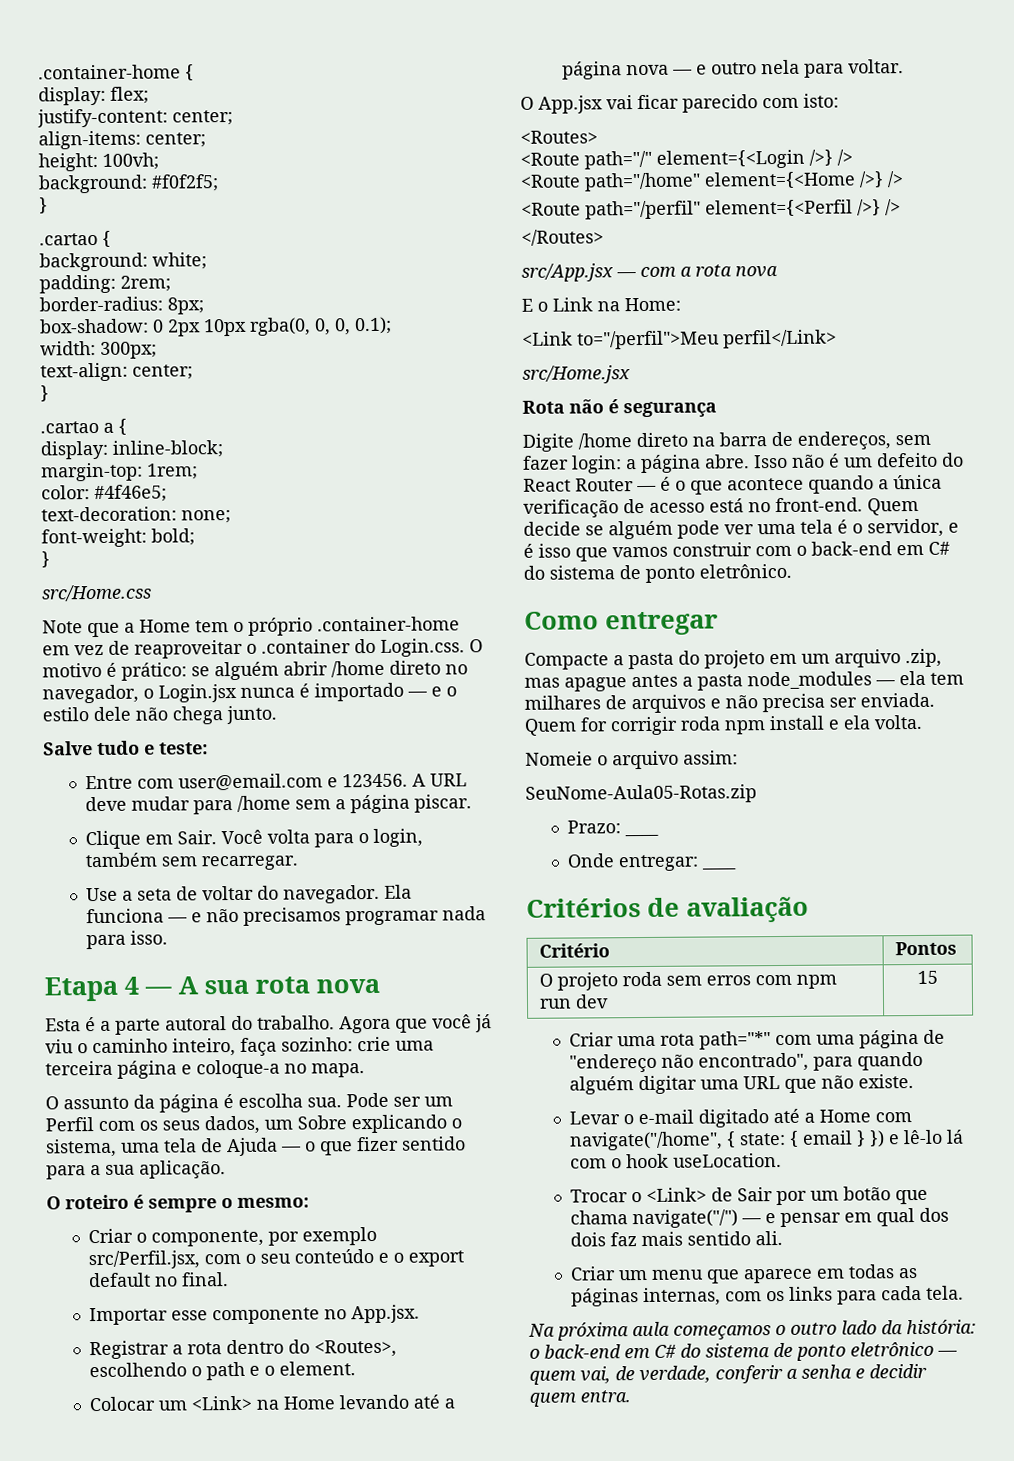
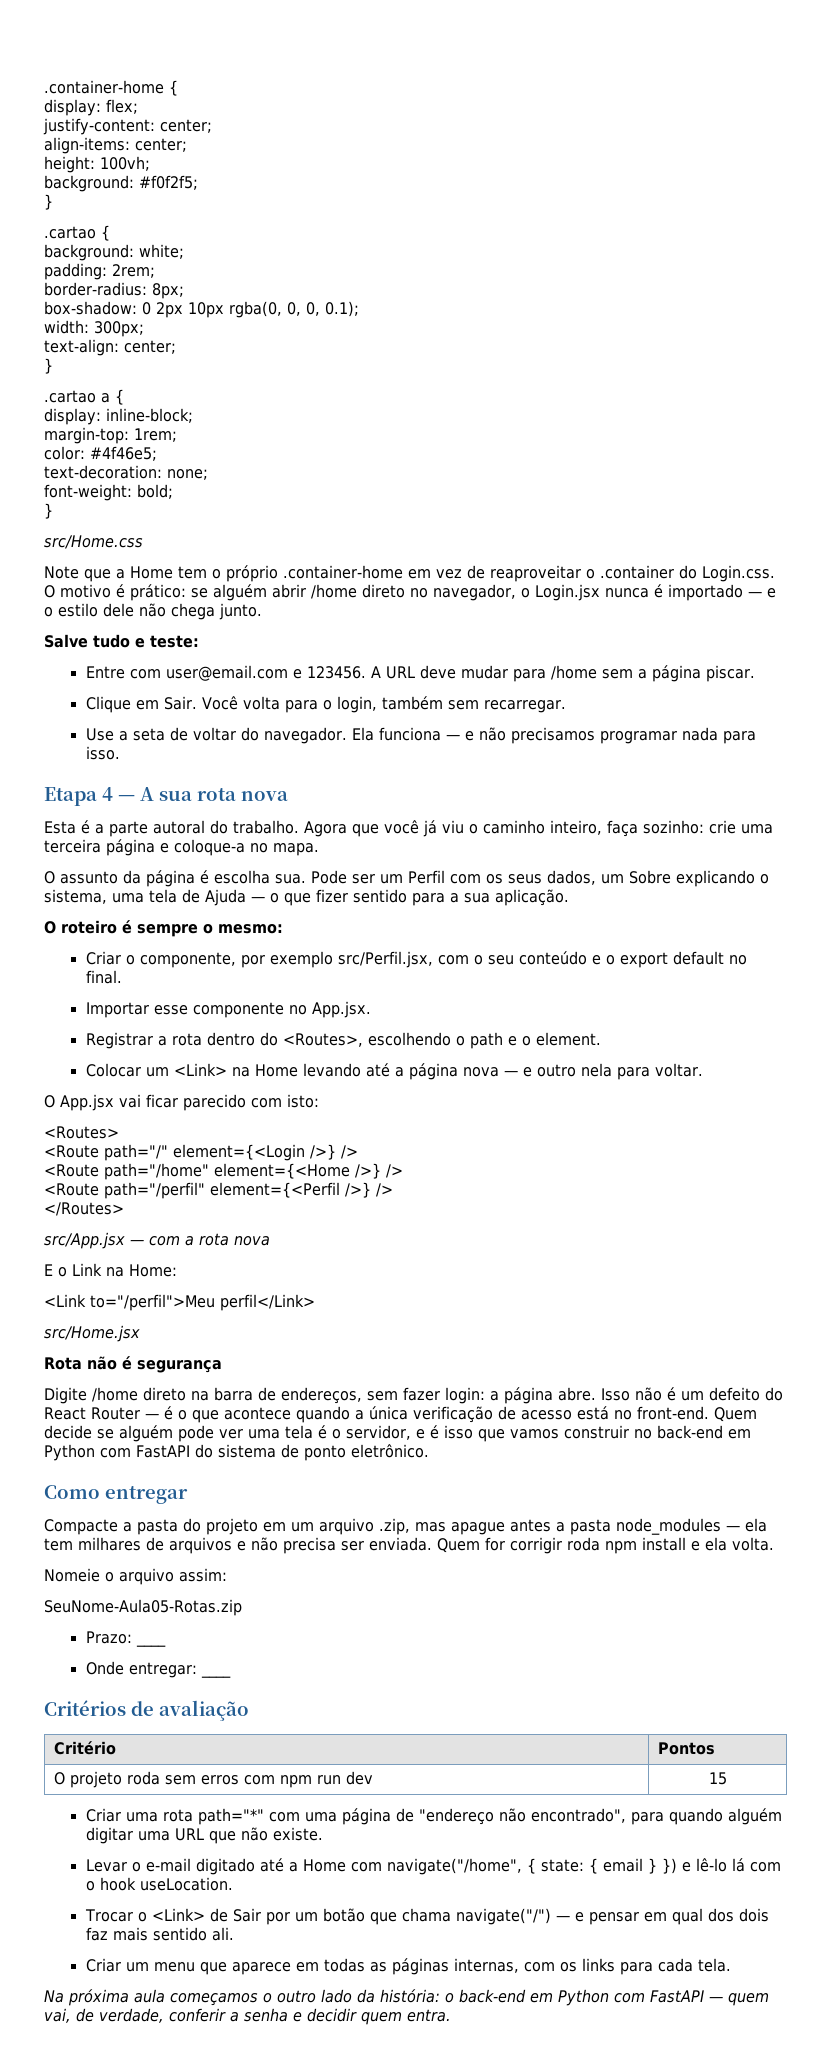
- Quem decide se alguém pode ver uma tela é o servidor, e é isso que vamos construir com o back-end em C# do sistema de ponto eletrônico.
+ Quem decide se alguém pode ver uma tela é o servidor, e é isso que vamos construir no back-end em Python com FastAPI do sistema de ponto eletrônico.
- Na próxima aula começamos o outro lado da história: o back-end em C# do sistema de ponto eletrônico — quem vai, de verdade, conferir a senha e decidir quem entra.
+ Na próxima aula começamos o outro lado da história: o back-end em Python com FastAPI — quem vai, de verdade, conferir a senha e decidir quem entra.

